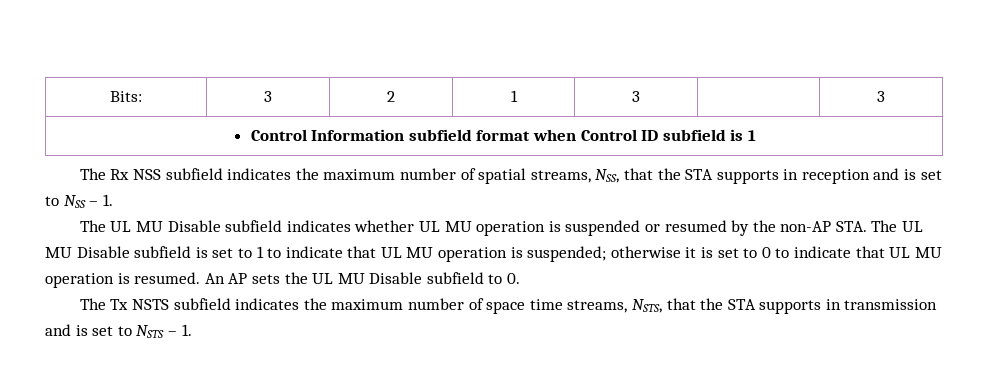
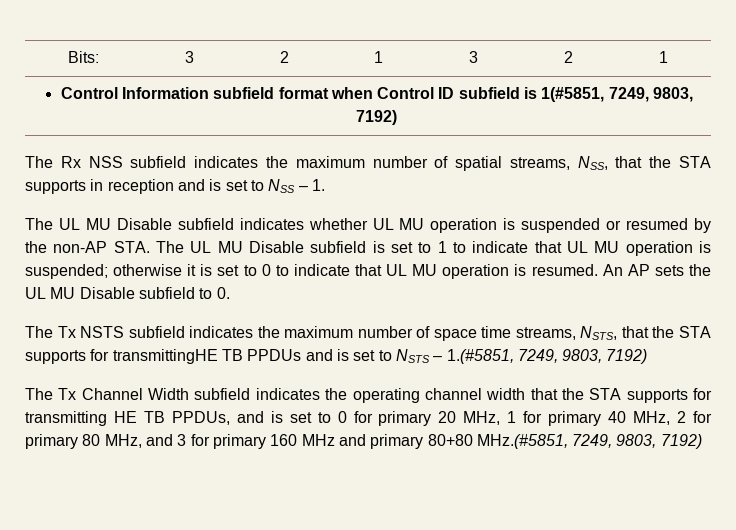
- Bits: | 3 | 2 | 1 | 3 | | 3
+ Bits: | 3 | 2 | 1 | 3 | 2 | 1
- Control Information subfield format when Control ID subfield is 1
+ Control Information subfield format when Control ID subfield is 1(#5851, 7249, 9803, 7192)
- The Tx NSTS subfield indicates the maximum number of space time streams, NSTS, that the STA supports in transmission and is set to NSTS – 1.
+ The Tx NSTS subfield indicates the maximum number of space time streams, NSTS, that the STA supports for transmittingHE TB PPDUs and is set to NSTS – 1.(#5851, 7249, 9803, 7192)
+ The Tx Channel Width subfield indicates the operating channel width that the STA supports for transmitting HE TB PPDUs, and is set to 0 for primary 20 MHz, 1 for primary 40 MHz, 2 for primary 80 MHz, and 3 for primary 160 MHz and primary 80+80 MHz.(#5851, 7249, 9803, 7192)

